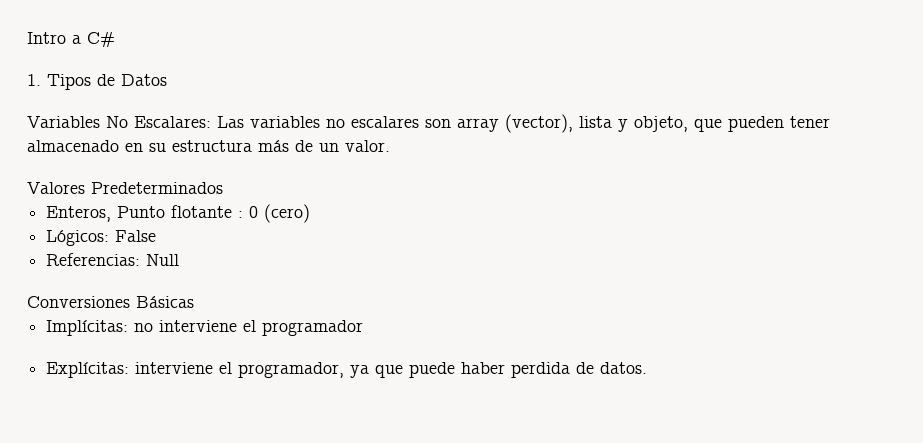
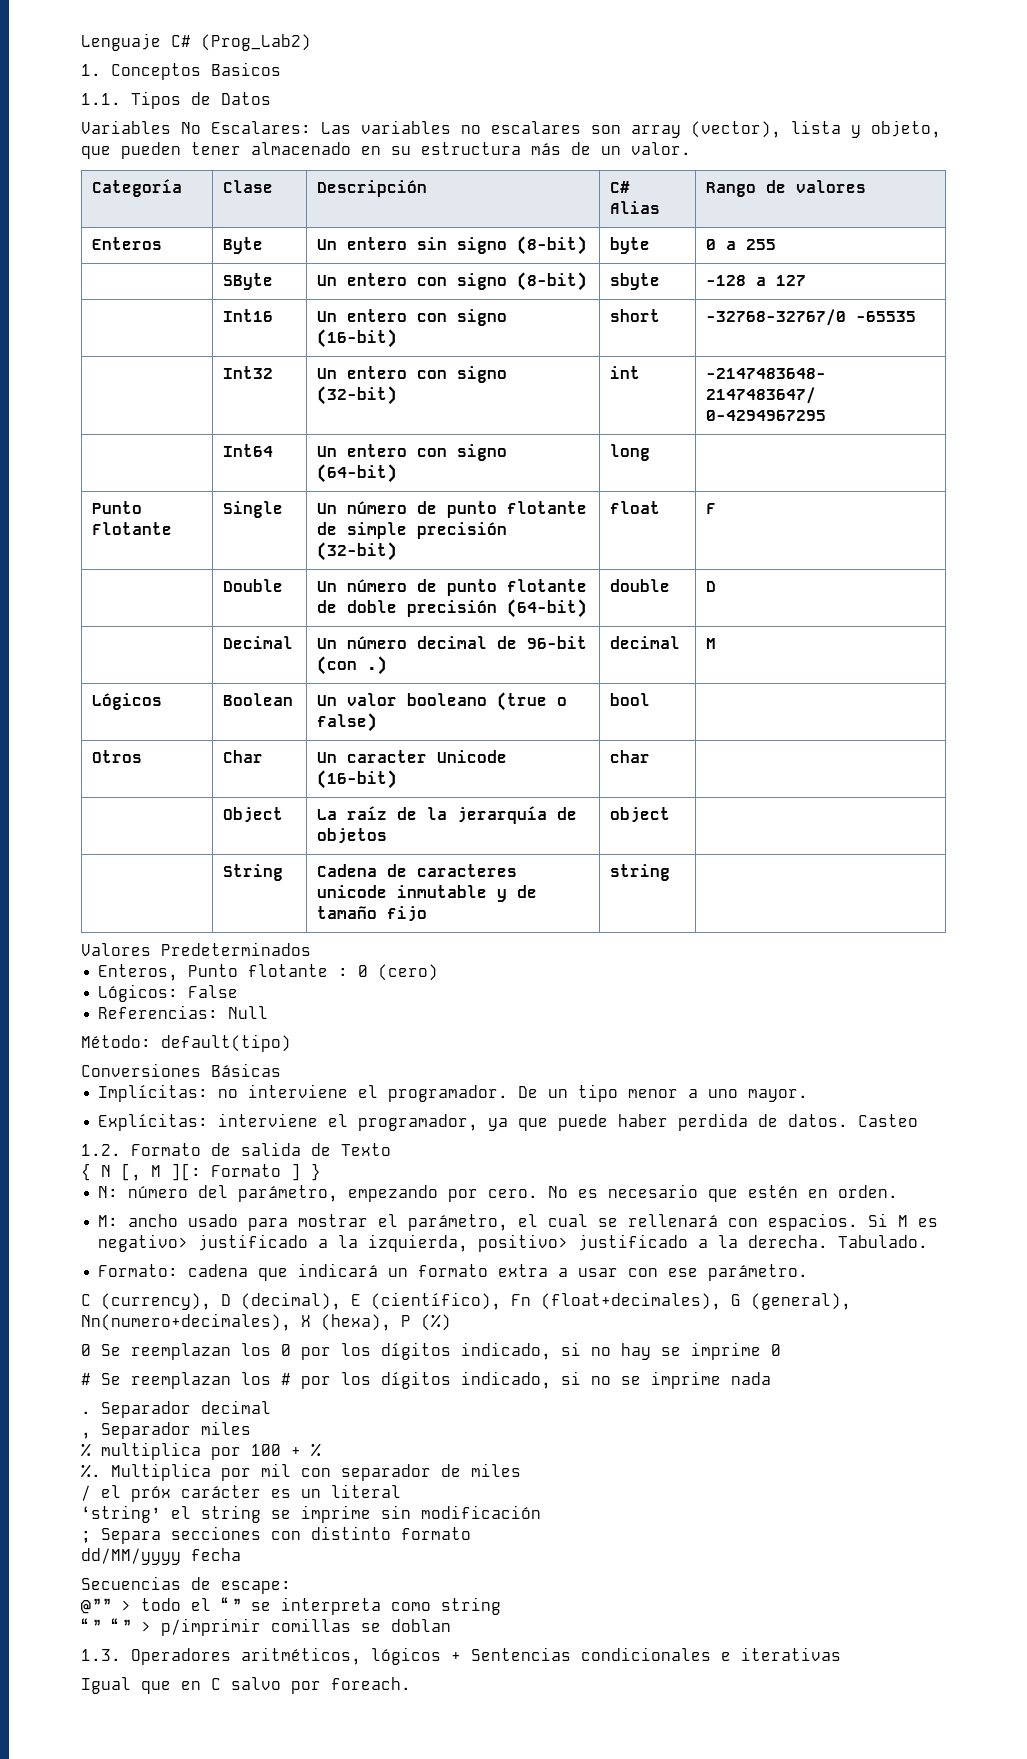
- Intro a C#
+ Lenguaje C# (Prog_Lab2)
- 1. Tipos de Datos
+ 1. Conceptos Basicos
+ 1.1. Tipos de Datos
+ Categoría | Clase | Descripción | C# Alias | Rango de valores
+ Enteros | Byte | Un entero sin signo (8-bit) | byte | 0 a 255
+ | SByte | Un entero con signo (8-bit) | sbyte | -128 a 127
+ | Int16 | Un entero con signo (16-bit) | short | -32768-32767/0 -65535
+ | Int32 | Un entero con signo (32-bit) | int | -2147483648- 2147483647/ 0-4294967295
+ | Int64 | Un entero con signo (64-bit) | long |
+ Punto Flotante | Single | Un número de punto flotante de simple precisión (32-bit) | float | F
+ | Double | Un número de punto flotante de doble precisión (64-bit) | double | D
+ | Decimal | Un número decimal de 96-bit (con .) | decimal | M
+ Lógicos | Boolean | Un valor booleano (true o false) | bool |
+ Otros | Char | Un caracter Unicode (16-bit) | char |
+ | Object | La raíz de la jerarquía de objetos | object |
+ | String | Cadena de caracteres unicode inmutable y de tamaño fijo | string |
+ Método: default(tipo)
- Implícitas: no interviene el programador
+ Implícitas: no interviene el programador. De un tipo menor a uno mayor.
+ Casteo
+ 1.2. Formato de salida de Texto
+ { N [, M ][: Formato ] }
+ N: número del parámetro, empezando por cero. No es necesario que estén en orden.
+ M: ancho usado para mostrar el parámetro, el cual se rellenará con espacios. Si M es negativo> justificado a la izquierda, positivo> justificado a la derecha. Tabulado.
+ Formato: cadena que indicará un formato extra a usar con ese parámetro.
+ C (currency), D (decimal), E (científico), Fn (float+decimales), G (general), Nn(numero+decimales), X (hexa), P (%)
+ 0 Se reemplazan los 0 por los dígitos indicado, si no hay se imprime 0
+ # Se reemplazan los # por los dígitos indicado, si no se imprime nada
+ . Separador decimal
+ , Separador miles
+ % multiplica por 100 + %
+ %. Multiplica por mil con separador de miles
+ / el próx carácter es un literal
+ ‘string’ el string se imprime sin modificación
+ ; Separa secciones con distinto formato
+ dd/MM/yyyy fecha
+ Secuencias de escape:
+ @”” > todo el “” se interpreta como string
+ “” “” > p/imprimir comillas se doblan
+ 1.3. Operadores aritméticos, lógicos + Sentencias condicionales e iterativas
+ Igual que en C salvo por foreach.

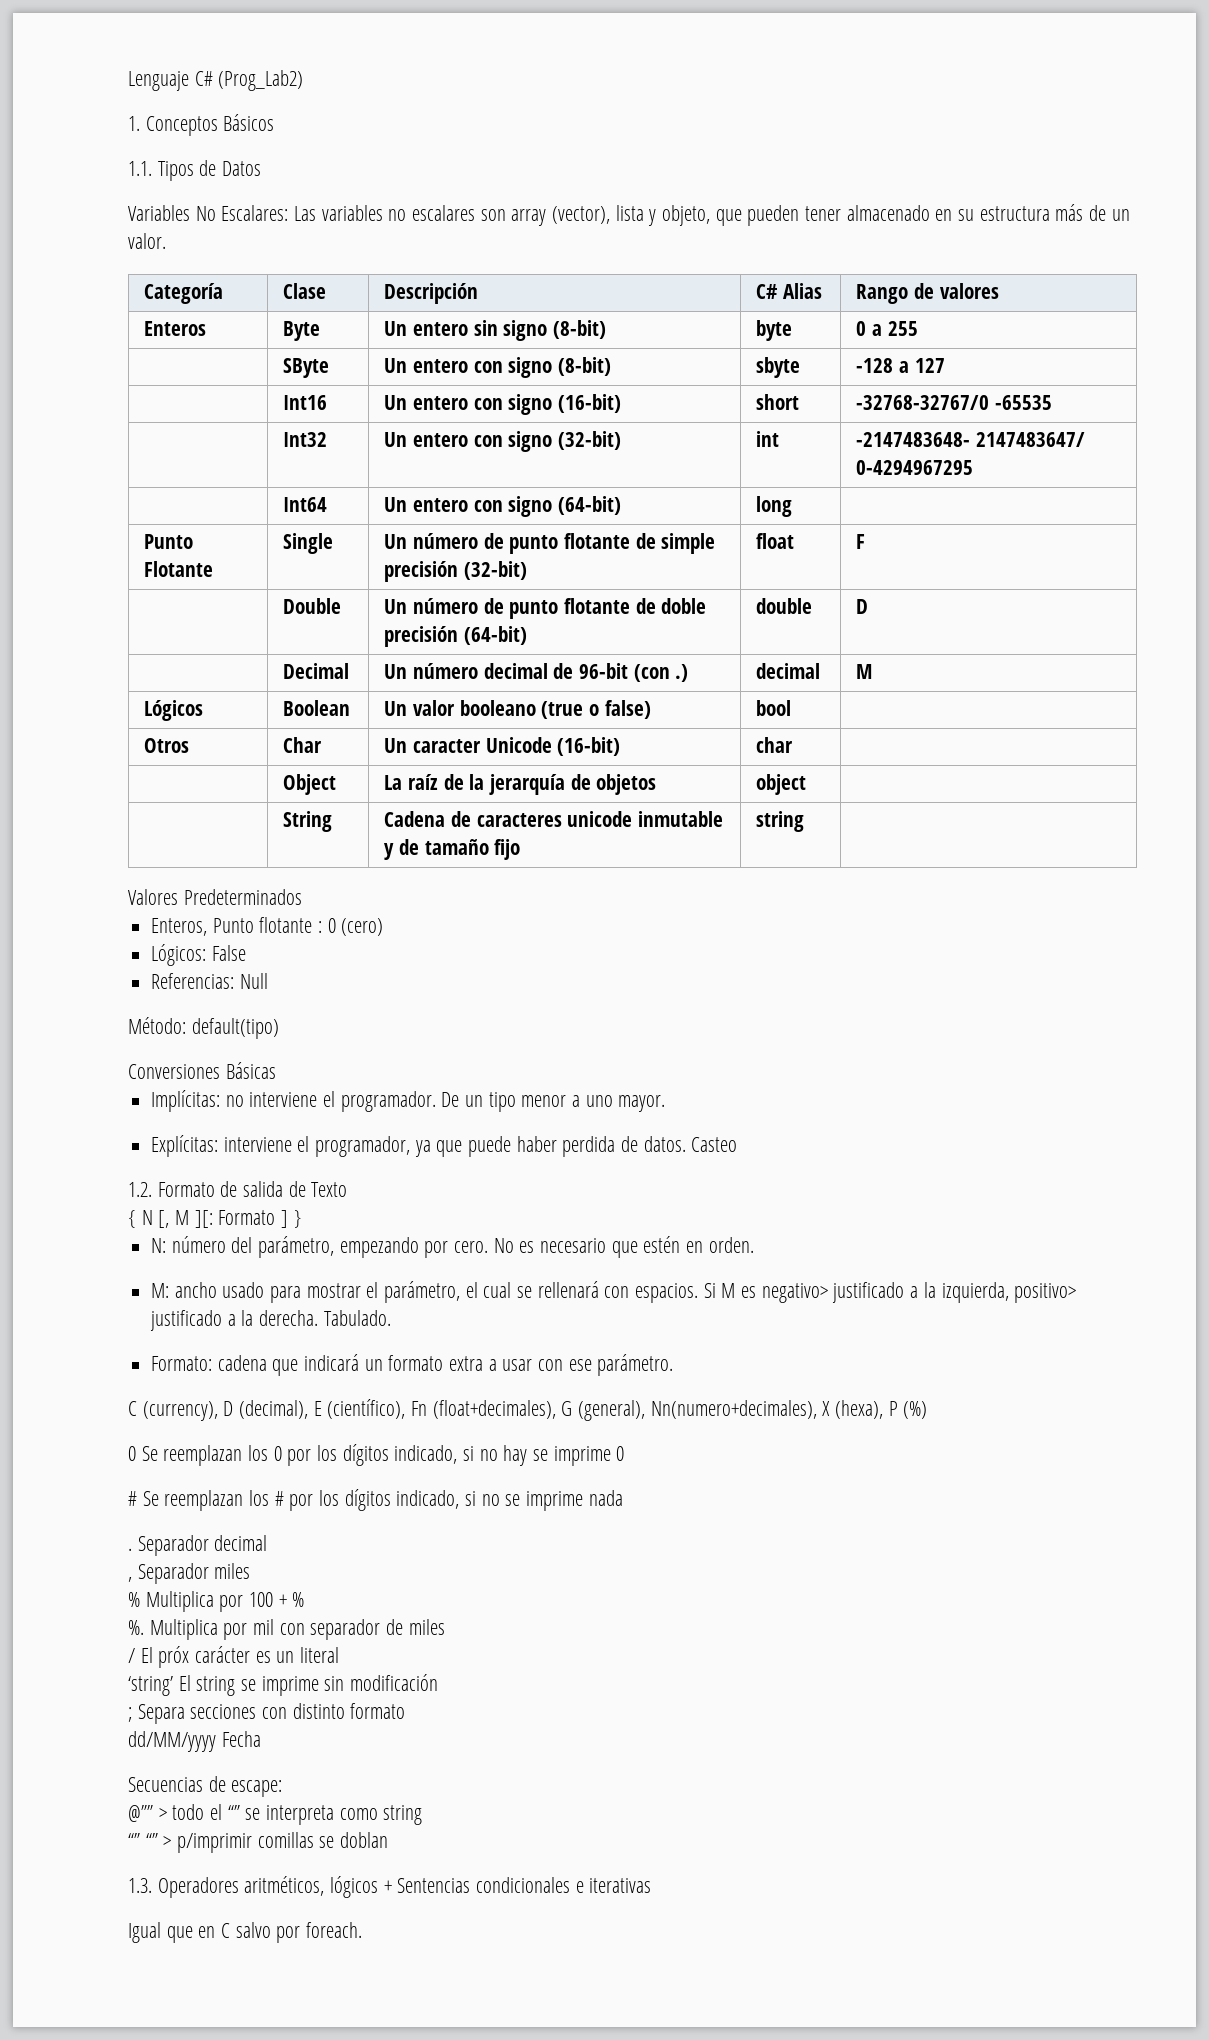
- 1. Conceptos Basicos
+ 1. Conceptos Básicos
- % multiplica por 100 + %
+ % Multiplica por 100 + %
- / el próx carácter es un literal
+ / El próx carácter es un literal
- ‘string’ el string se imprime sin modificación
+ ‘string’ El string se imprime sin modificación
- dd/MM/yyyy fecha
+ dd/MM/yyyy Fecha

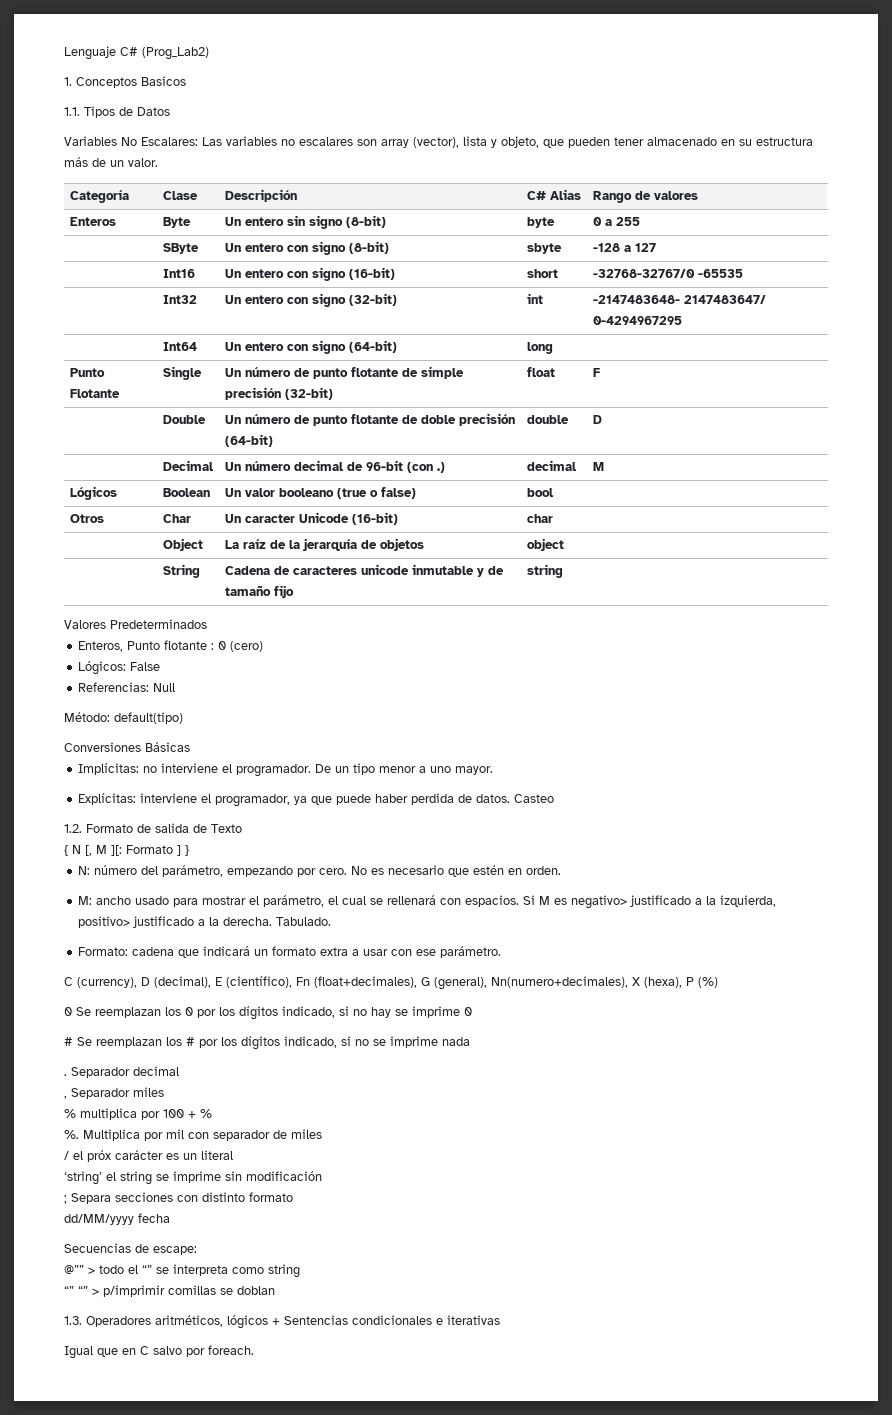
- 1. Conceptos Básicos
+ 1. Conceptos Basicos
- % Multiplica por 100 + %
+ % multiplica por 100 + %
- / El próx carácter es un literal
+ / el próx carácter es un literal
- ‘string’ El string se imprime sin modificación
+ ‘string’ el string se imprime sin modificación
- dd/MM/yyyy Fecha
+ dd/MM/yyyy fecha

